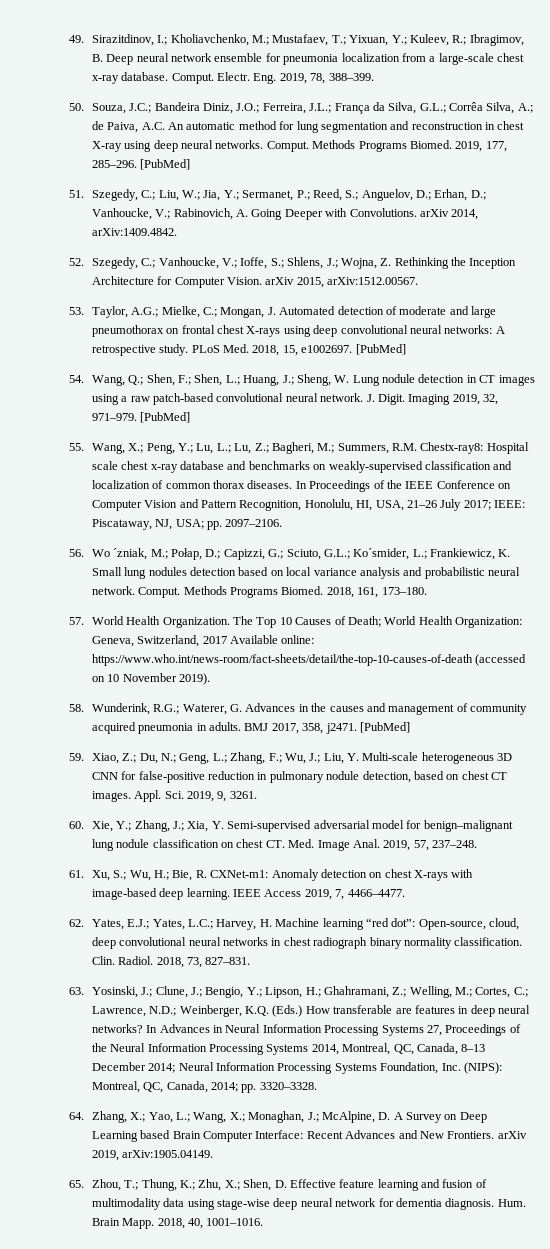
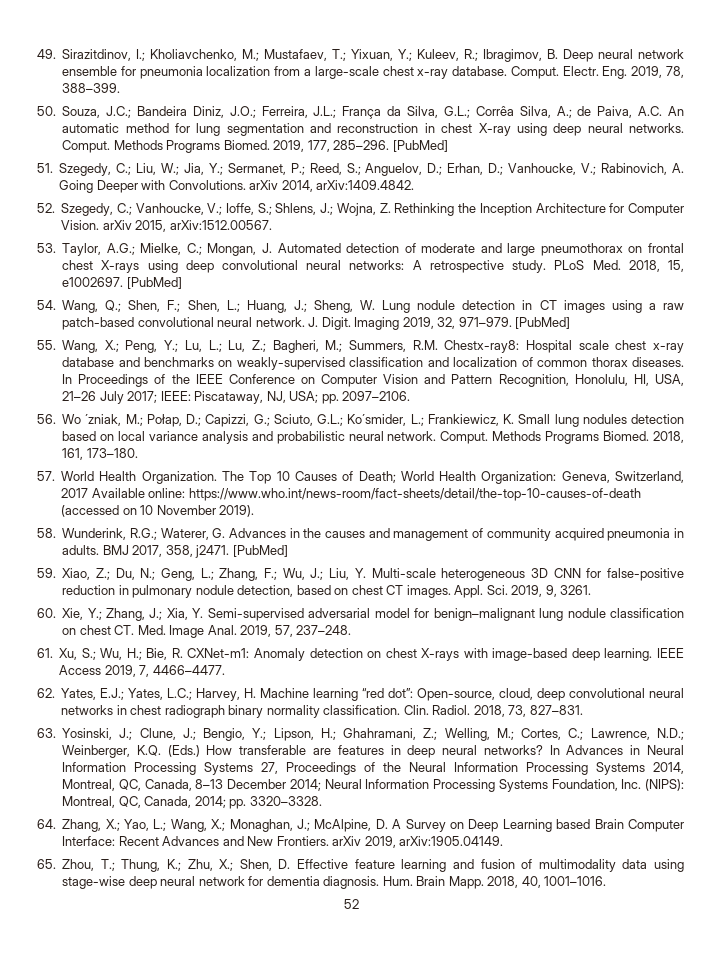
+ 52

